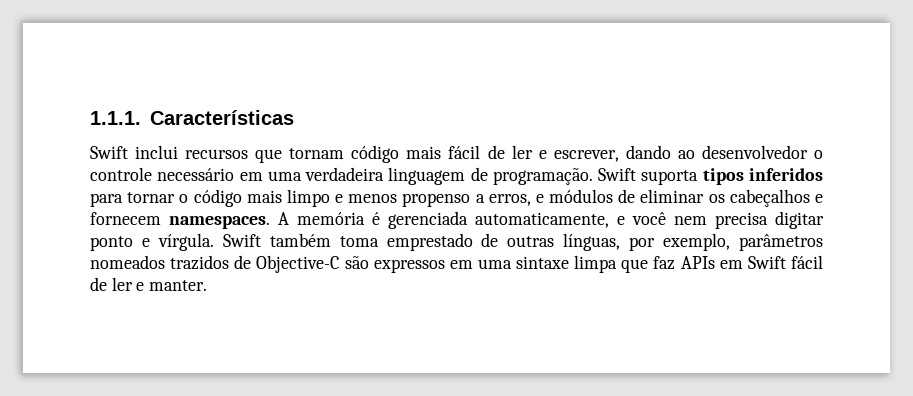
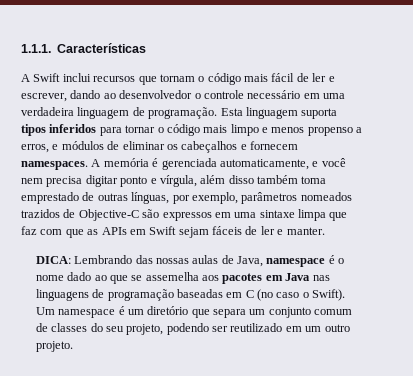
- Swift inclui recursos que tornam código mais fácil de ler e escrever, dando ao desenvolvedor o controle necessário em uma verdadeira linguagem de programação.
+ A Swift inclui recursos que tornam o código mais fácil de ler e escrever, dando ao desenvolvedor o controle necessário em uma verdadeira linguagem de programação.
- Swift suporta tipos inferidos para tornar o código mais limpo e menos propenso a erros, e módulos de eliminar os cabeçalhos e fornecem namespaces.
+ Esta linguagem suporta tipos inferidos para tornar o código mais limpo e menos propenso a erros, e módulos de eliminar os cabeçalhos e fornecem namespaces.
- A memória é gerenciada automaticamente, e você nem precisa digitar ponto e vírgula. Swift também toma emprestado de outras línguas, por exemplo, parâmetros nomeados trazidos de Objective-C são expressos em uma sintaxe limpa que faz APIs em Swift fácil de ler e manter.
+ A memória é gerenciada automaticamente, e você nem precisa digitar ponto e vírgula, além disso também toma emprestado de outras línguas, por exemplo, parâmetros nomeados trazidos de Objective-C são expressos em uma sintaxe limpa que faz com que as APIs em Swift sejam fáceis de ler e manter.
+ DICA: Lembrando das nossas aulas de Java, namespace é o nome dado ao que se assemelha aos pacotes em Java nas linguagens de programação baseadas em C (no caso o Swift). Um namespace é um diretório que separa um conjunto comum de classes do seu projeto, podendo ser reutilizado em um outro projeto.

